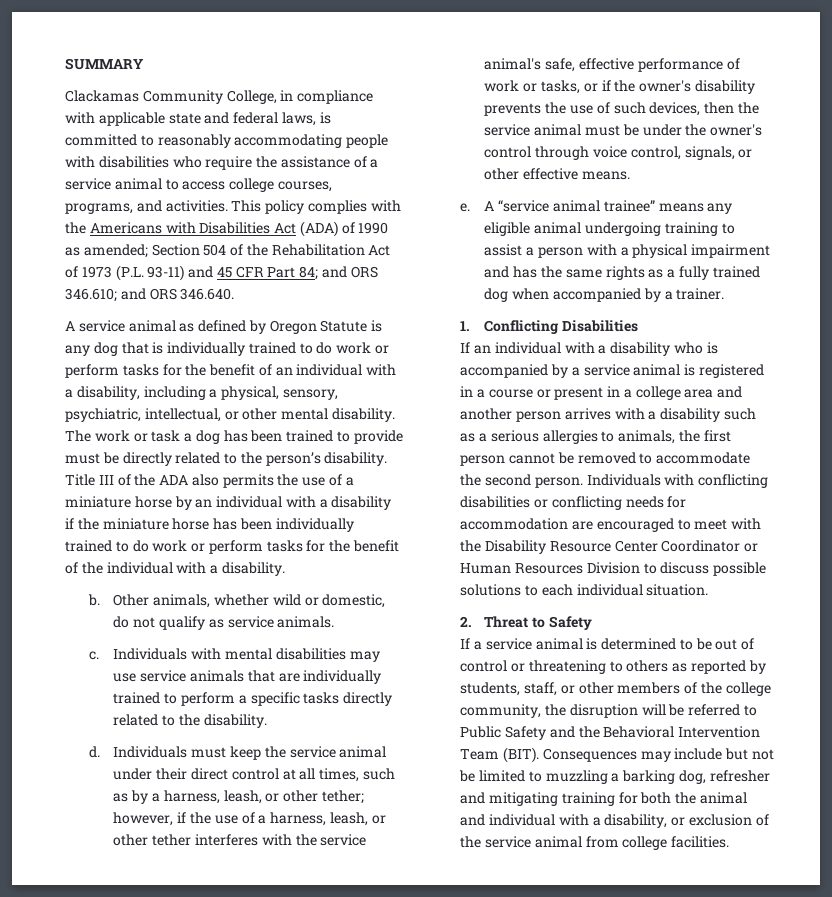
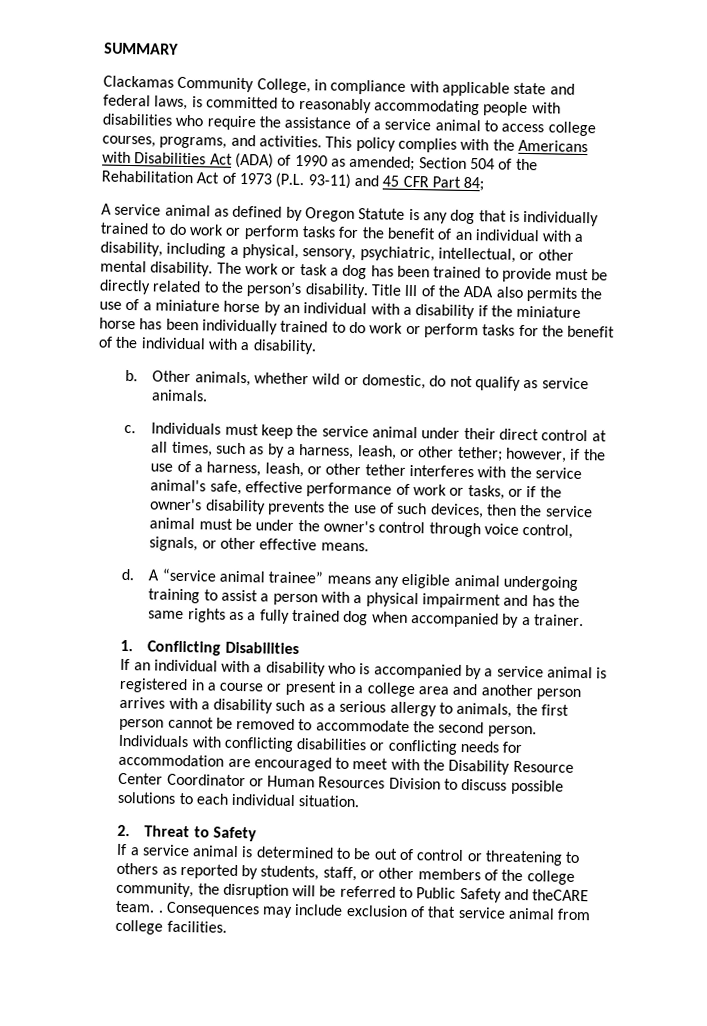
- This policy complies with the Americans with Disabilities Act (ADA) of 1990 as amended; Section 504 of the Rehabilitation Act of 1973 (P.L. 93-11) and 45 CFR Part 84; and ORS 346.610; and ORS 346.640.
+ This policy complies with the Americans with Disabilities Act (ADA) of 1990 as amended; Section 504 of the Rehabilitation Act of 1973 (P.L. 93-11) and 45 CFR Part 84;
- Individuals with mental disabilities may use service animals that are individually trained to perform a specific tasks directly related to the disability.
- d. Individuals must keep the service animal under their direct control at all times, such as by a harness, leash, or other tether;
+ Individuals must keep the service animal under their direct control at all times, such as by a harness, leash, or other tether;
- e.
+ d.
- If an individual with a disability who is accompanied by a service animal is registered in a course or present in a college area and another person arrives with a disability such as a serious allergies to animals, the first person cannot be removed to accommodate the second person.
+ If an individual with a disability who is accompanied by a service animal is registered in a course or present in a college area and another person arrives with a disability such as a serious allergy to animals, the first person cannot be removed to accommodate the second person.
- If a service animal is determined to be out of control or threatening to others as reported by students, staff, or other members of the college community, the disruption will be referred to Public Safety and the Behavioral Intervention Team (BIT). Consequences may include but not be limited to muzzling a barking dog, refresher and mitigating training for both the animal and individual with a disability, or exclusion of the service animal from college facilities.
+ If a service animal is determined to be out of control or threatening to others as reported by students, staff, or other members of the college community, the disruption will be referred to Public Safety and theCARE team. . Consequences may include exclusion of that service animal from college facilities.

